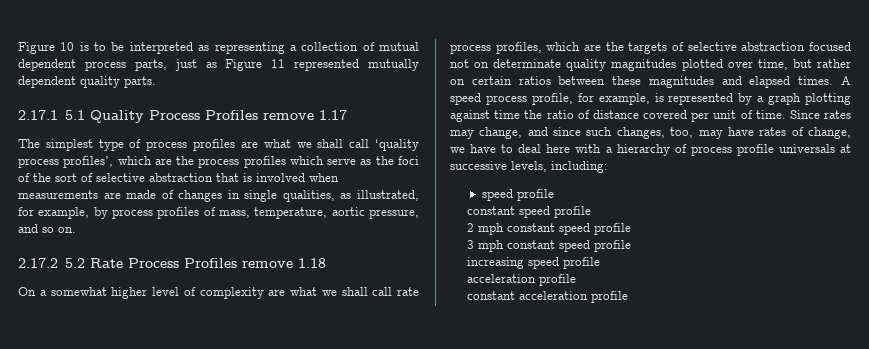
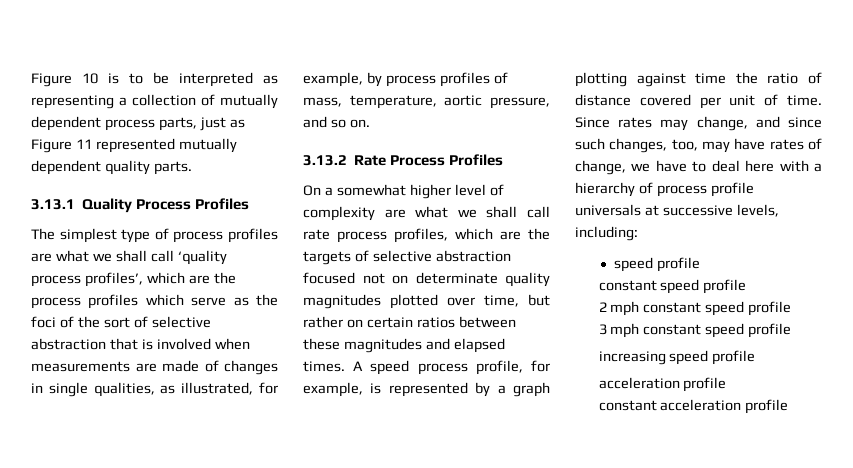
- Figure 10 is to be interpreted as representing a collection of mutual dependent process parts, just as Figure 11 represented mutually dependent quality parts.
+ Figure 10 is to be interpreted as representing a collection of mutually dependent process parts, just as Figure 11 represented mutually dependent quality parts.
- 2.17.1 5.1 Quality Process Profiles remove 1.17
+ 3.13.1 Quality Process Profiles
- 2.17.2 5.2 Rate Process Profiles remove 1.18
+ 3.13.2 Rate Process Profiles

